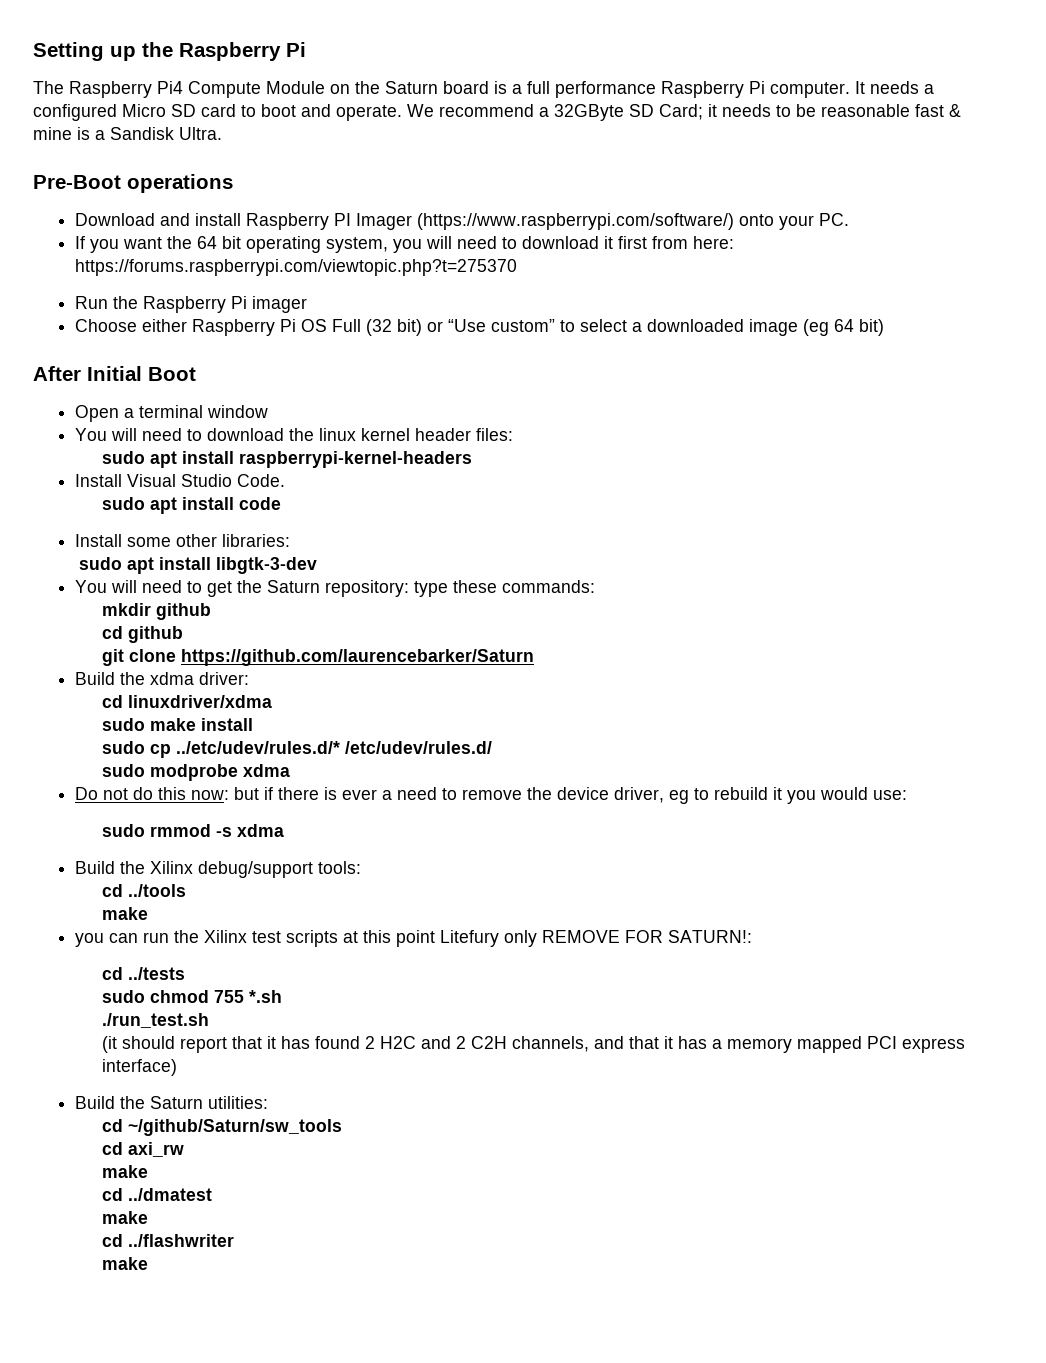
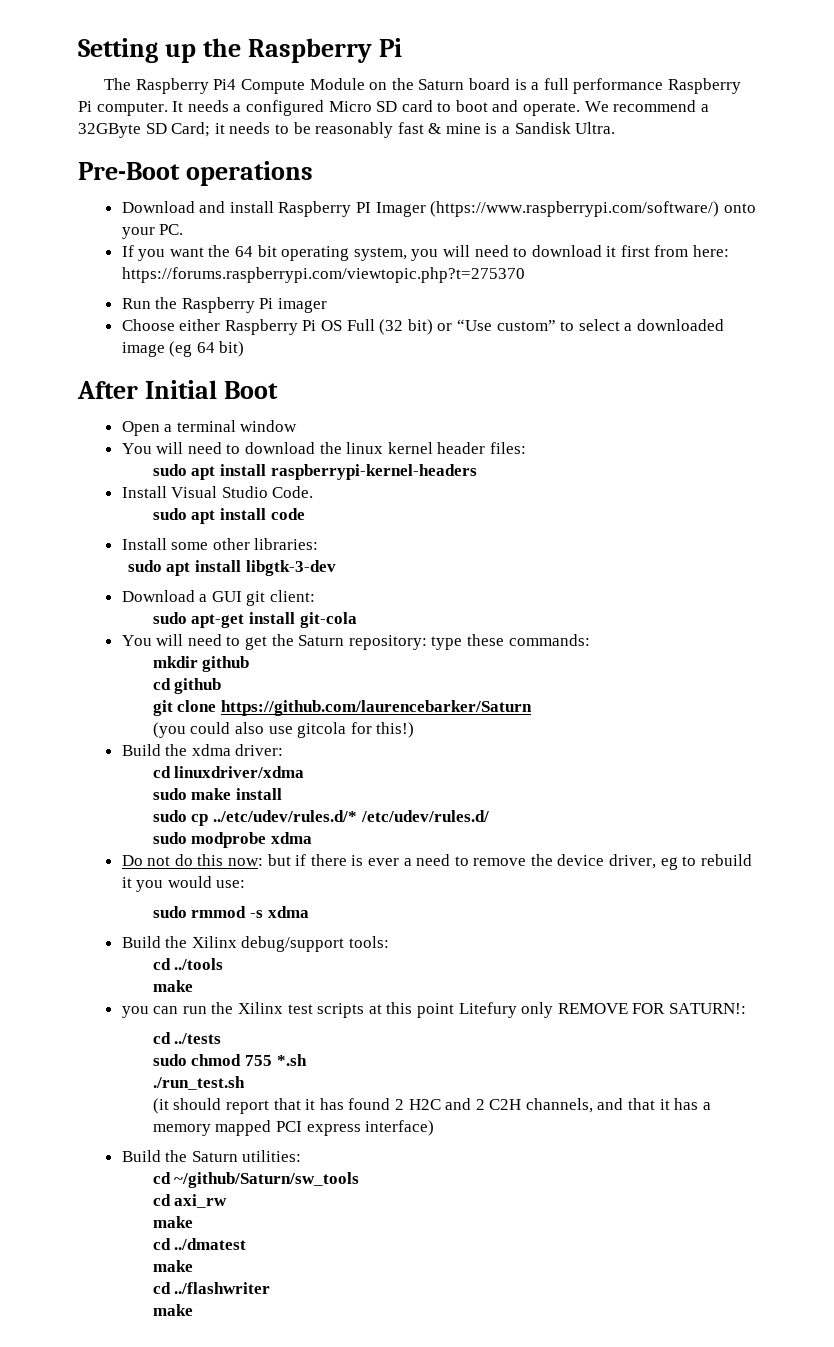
- We recommend a 32GByte SD Card; it needs to be reasonable fast & mine is a Sandisk Ultra.
+ We recommend a 32GByte SD Card; it needs to be reasonably fast & mine is a Sandisk Ultra.
+ Download a GUI git client:
+ sudo apt-get install git-cola
+ (you could also use gitcola for this!)

